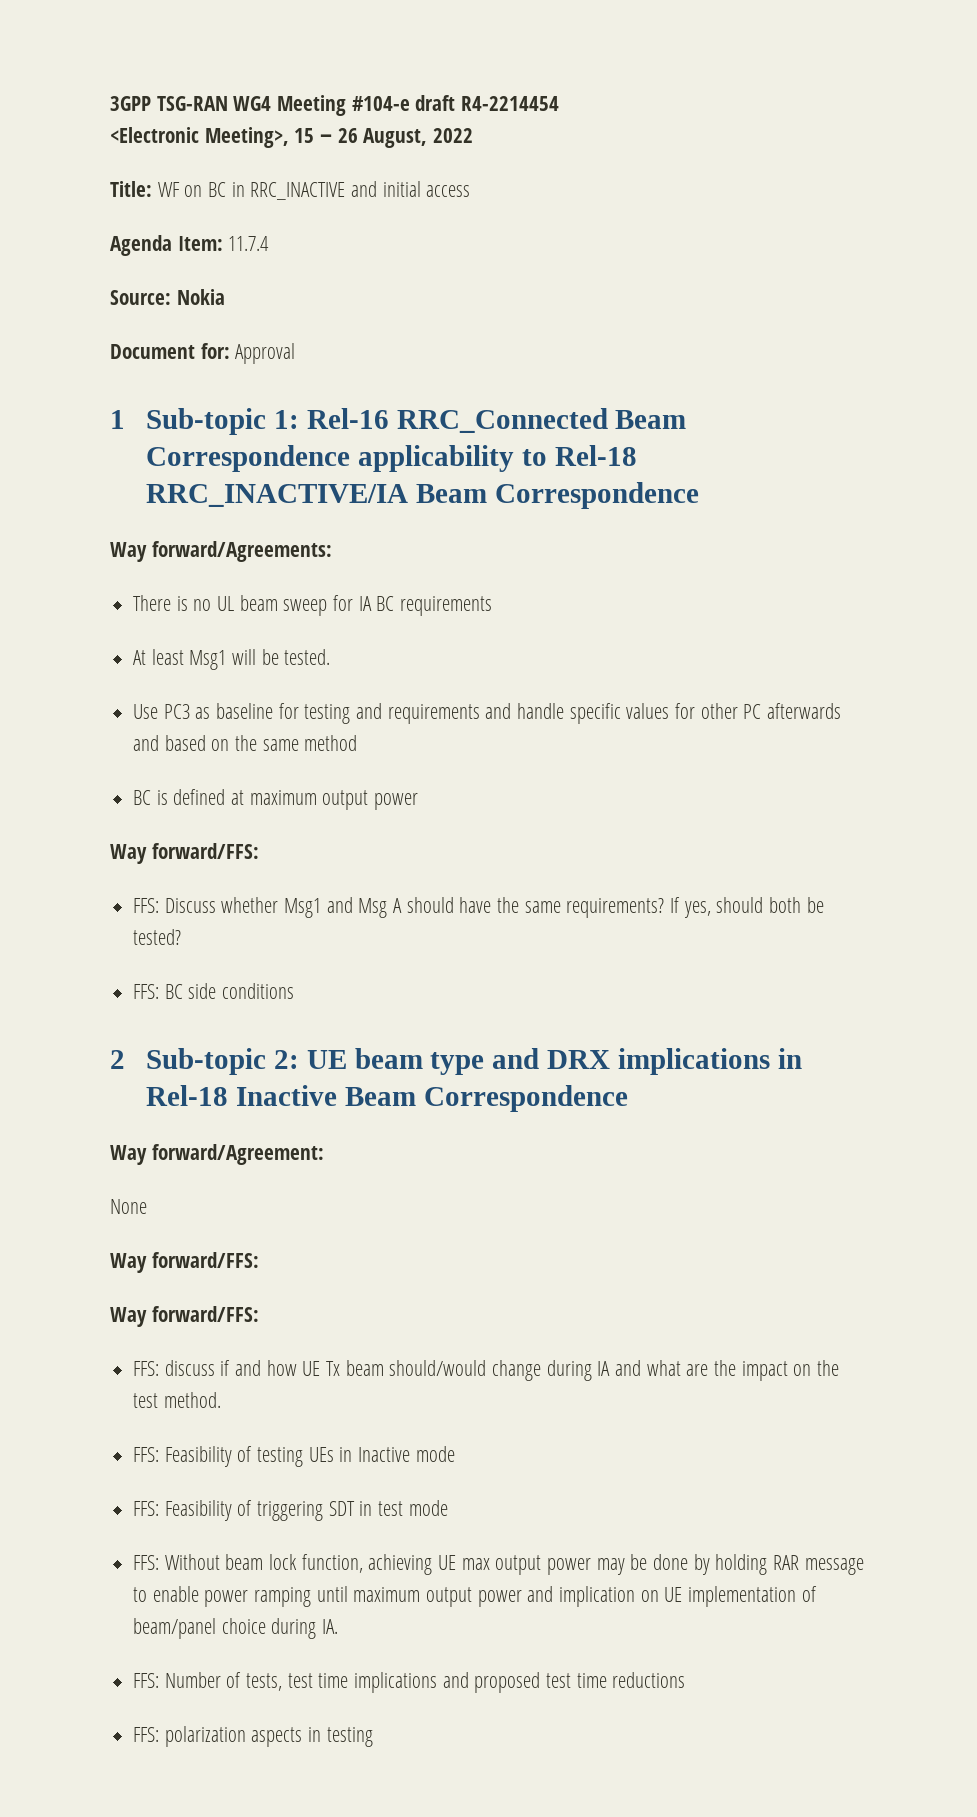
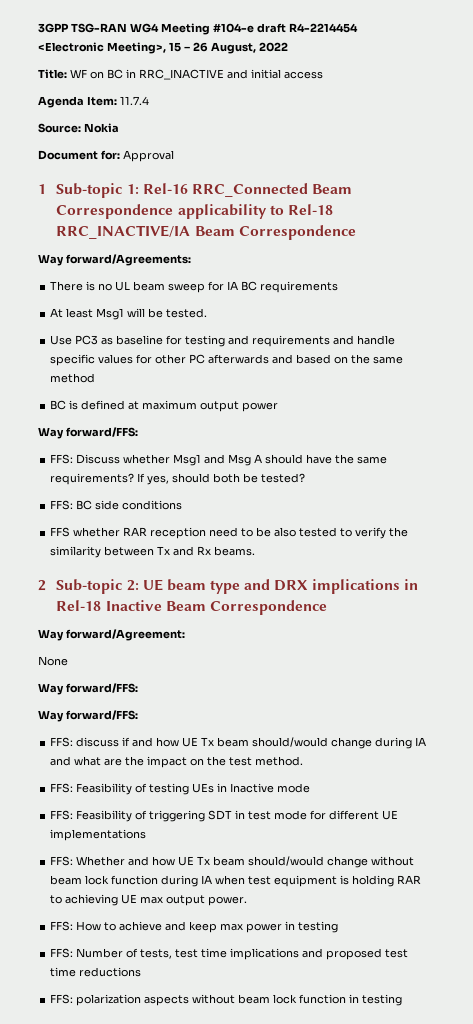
+ FFS whether RAR reception need to be also tested to verify the similarity between Tx and Rx beams.
- FFS: Feasibility of triggering SDT in test mode
- FFS: Without beam lock function, achieving UE max output power may be done by holding RAR message to enable power ramping until maximum output power and implication on UE implementation of beam/panel choice during IA.
+ FFS: Feasibility of triggering SDT in test mode for different UE implementations
+ FFS: Whether and how UE Tx beam should/would change without beam lock function during IA when test equipment is holding RAR to achieving UE max output power.
+ FFS: How to achieve and keep max power in testing
- FFS: polarization aspects in testing
+ FFS: polarization aspects without beam lock function in testing

